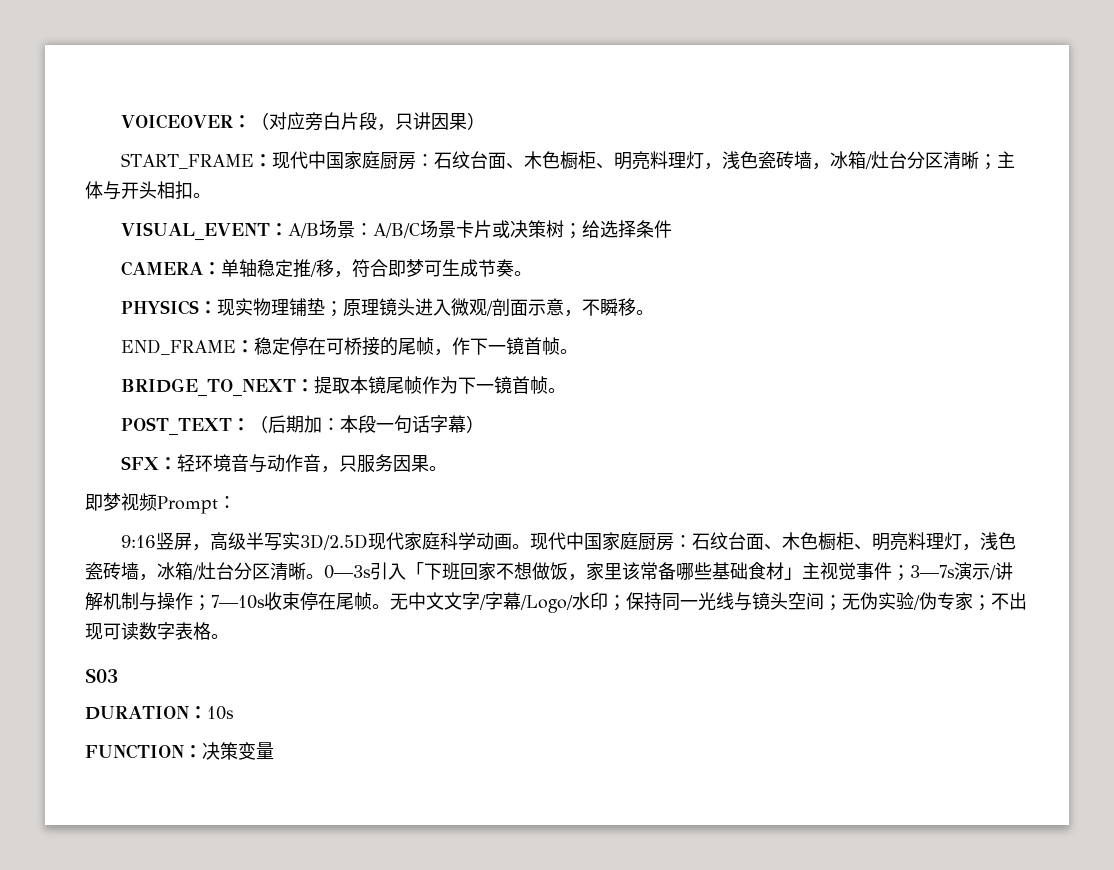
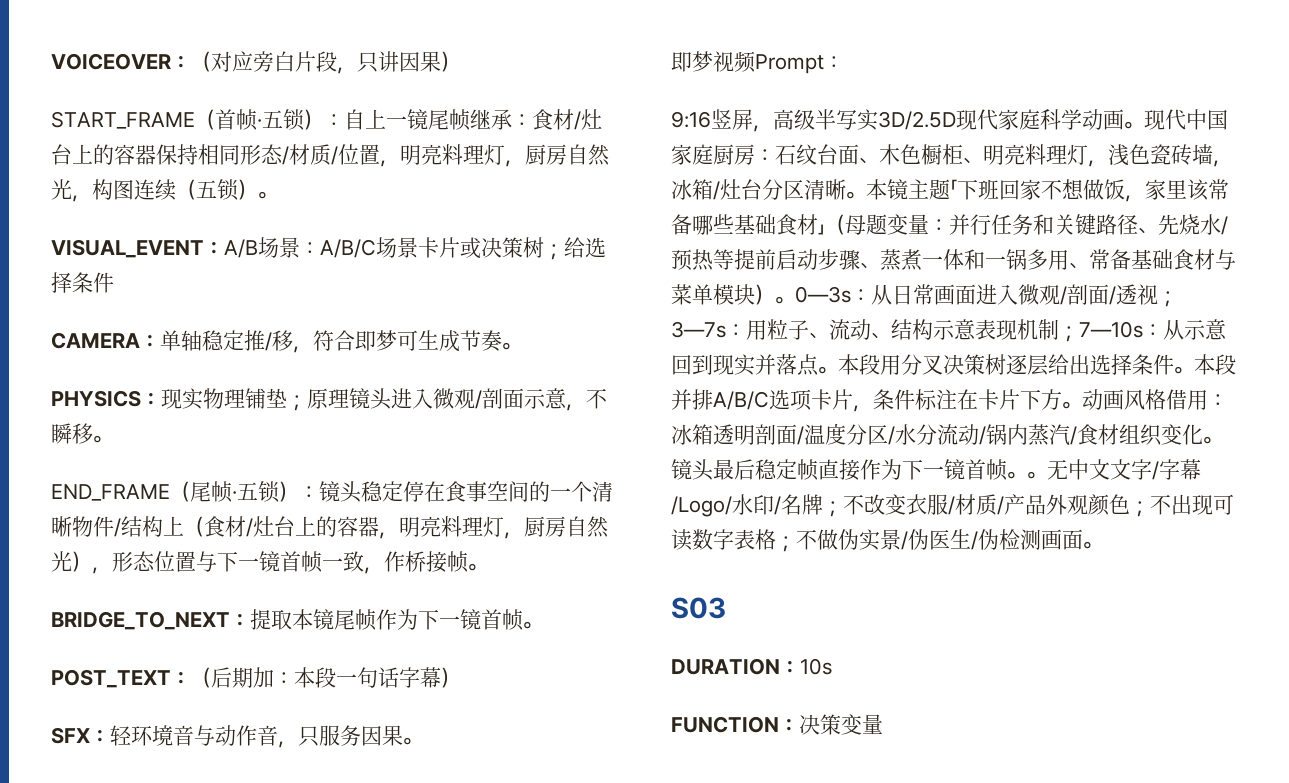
- START_FRAME：现代中国家庭厨房：石纹台面、木色橱柜、明亮料理灯，浅色瓷砖墙，冰箱/灶台分区清晰；主体与开头相扣。
+ START_FRAME（首帧·五锁）：自上一镜尾帧继承：食材/灶台上的容器保持相同形态/材质/位置，明亮料理灯，厨房自然光，构图连续（五锁）。
- END_FRAME：稳定停在可桥接的尾帧，作下一镜首帧。
+ END_FRAME（尾帧·五锁）：镜头稳定停在食事空间的一个清晰物件/结构上（食材/灶台上的容器，明亮料理灯，厨房自然光），形态位置与下一镜首帧一致，作桥接帧。
- 0—3s引入「下班回家不想做饭，家里该常备哪些基础食材」主视觉事件；3—7s演示/讲解机制与操作；7—10s收束停在尾帧。
+ 本镜主题「下班回家不想做饭，家里该常备哪些基础食材」（母题变量：并行任务和关键路径、先烧水/预热等提前启动步骤、蒸煮一体和一锅多用、常备基础食材与菜单模块）。0—3s：从日常画面进入微观/剖面/透视；3—7s：用粒子、流动、结构示意表现机制；7—10s：从示意回到现实并落点。本段用分叉决策树逐层给出选择条件。本段并排A/B/C选项卡片，条件标注在卡片下方。动画风格借用：冰箱透明剖面/温度分区/水分流动/锅内蒸汽/食材组织变化。镜头最后稳定帧直接作为下一镜首帧。。
- 无中文文字/字幕/Logo/水印；保持同一光线与镜头空间；无伪实验/伪专家；不出现可读数字表格。
+ 无中文文字/字幕/Logo/水印/名牌；不改变衣服/材质/产品外观颜色；不出现可读数字表格；不做伪实景/伪医生/伪检测画面。

